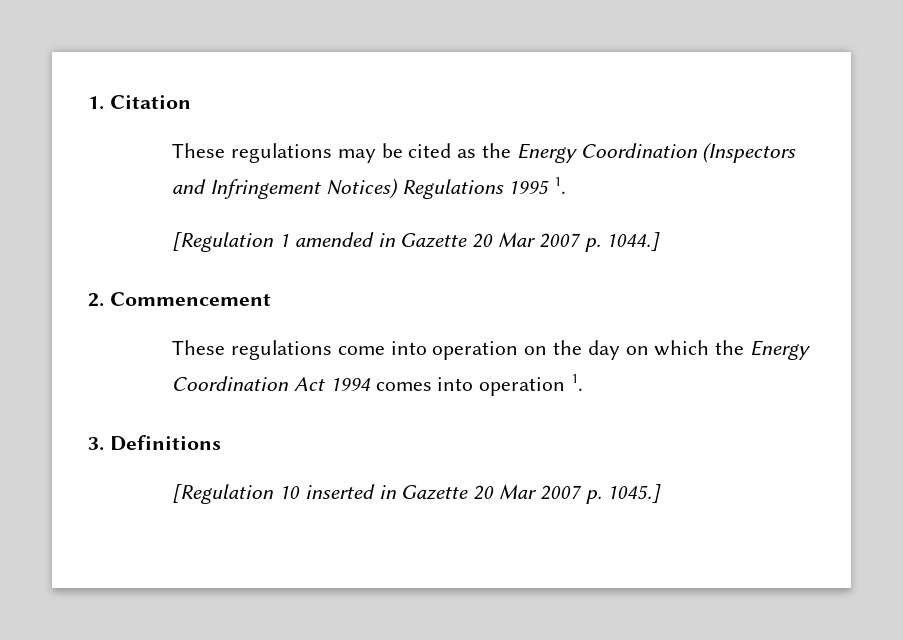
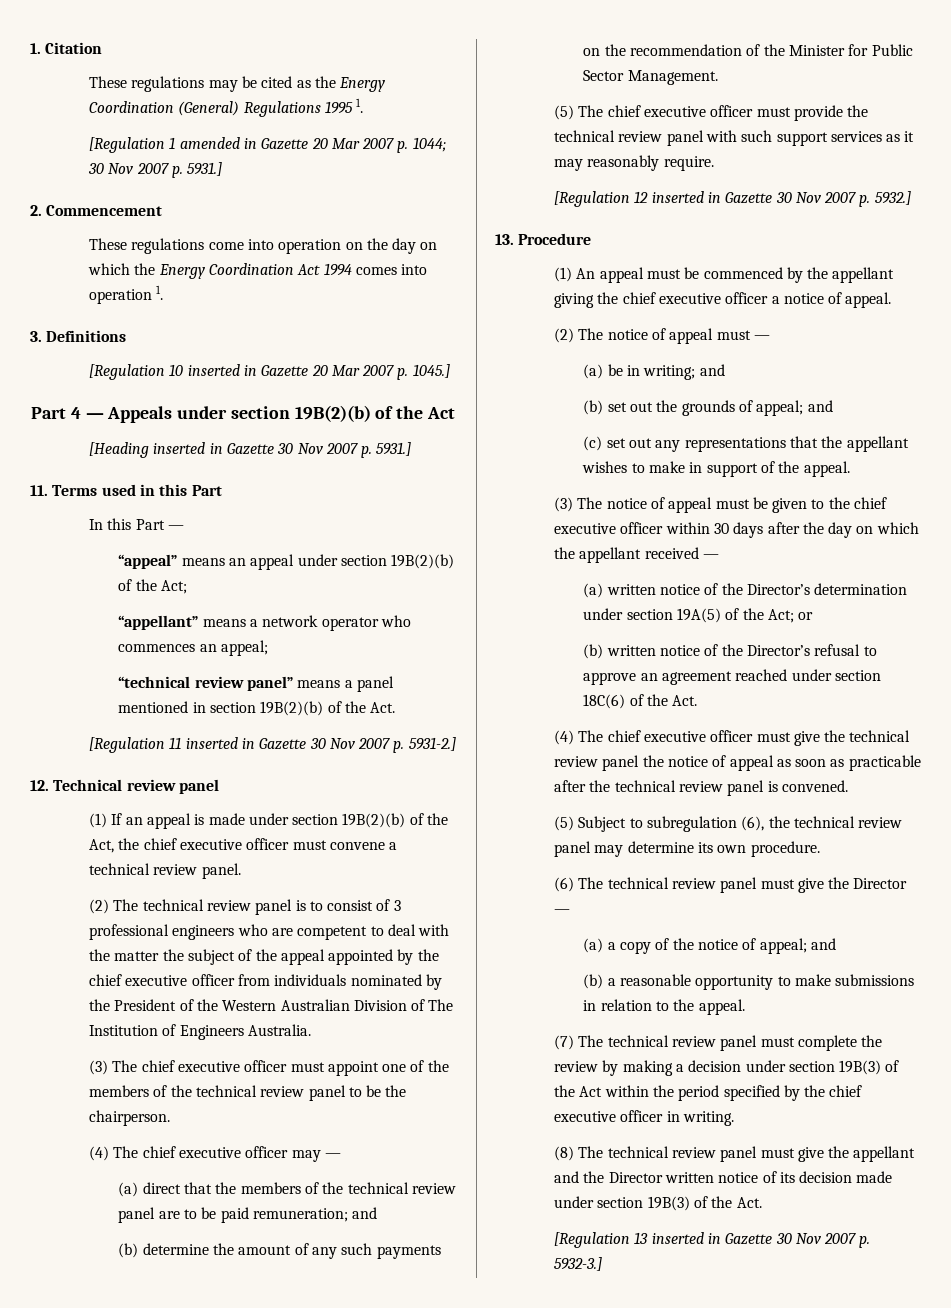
- These regulations may be cited as the Energy Coordination (Inspectors and Infringement Notices) Regulations 1995 1.
+ These regulations may be cited as the Energy Coordination (General) Regulations 1995 1.
- [Regulation 1 amended in Gazette 20 Mar 2007 p. 1044.]
+ [Regulation 1 amended in Gazette 20 Mar 2007 p. 1044; 30 Nov 2007 p. 5931.]
+ Part 4 — Appeals under section 19B(2)(b) of the Act
+ [Heading inserted in Gazette 30 Nov 2007 p. 5931.]
+ 11. Terms used in this Part
+ In this Part —
+ “appeal” means an appeal under section 19B(2)(b) of the Act;
+ “appellant” means a network operator who commences an appeal;
+ “technical review panel” means a panel mentioned in section 19B(2)(b) of the Act.
+ [Regulation 11 inserted in Gazette 30 Nov 2007 p. 5931-2.]
+ 12. Technical review panel
+ (1) If an appeal is made under section 19B(2)(b) of the Act, the chief executive officer must convene a technical review panel.
+ (2) The technical review panel is to consist of 3 professional engineers who are competent to deal with the matter the subject of the appeal appointed by the chief executive officer from individuals nominated by the President of the Western Australian Division of The Institution of Engineers Australia.
+ (3) The chief executive officer must appoint one of the members of the technical review panel to be the chairperson.
+ (4) The chief executive officer may —
+ (a) direct that the members of the technical review panel are to be paid remuneration; and
+ (b) determine the amount of any such payments on the recommendation of the Minister for Public Sector Management.
+ (5) The chief executive officer must provide the technical review panel with such support services as it may reasonably require.
+ [Regulation 12 inserted in Gazette 30 Nov 2007 p. 5932.]
+ 13. Procedure
+ (1) An appeal must be commenced by the appellant giving the chief executive officer a notice of appeal.
+ (2) The notice of appeal must —
+ (a) be in writing; and
+ (b) set out the grounds of appeal; and
+ (c) set out any representations that the appellant wishes to make in support of the appeal.
+ (3) The notice of appeal must be given to the chief executive officer within 30 days after the day on which the appellant received —
+ (a) written notice of the Director’s determination under section 19A(5) of the Act; or
+ (b) written notice of the Director’s refusal to approve an agreement reached under section 18C(6) of the Act.
+ (4) The chief executive officer must give the technical review panel the notice of appeal as soon as practicable after the technical review panel is convened.
+ (5) Subject to subregulation (6), the technical review panel may determine its own procedure.
+ (6) The technical review panel must give the Director —
+ (a) a copy of the notice of appeal; and
+ (b) a reasonable opportunity to make submissions in relation to the appeal.
+ (7) The technical review panel must complete the review by making a decision under section 19B(3) of the Act within the period specified by the chief executive officer in writing.
+ (8) The technical review panel must give the appellant and the Director written notice of its decision made under section 19B(3) of the Act.
+ [Regulation 13 inserted in Gazette 30 Nov 2007 p. 5932-3.]

